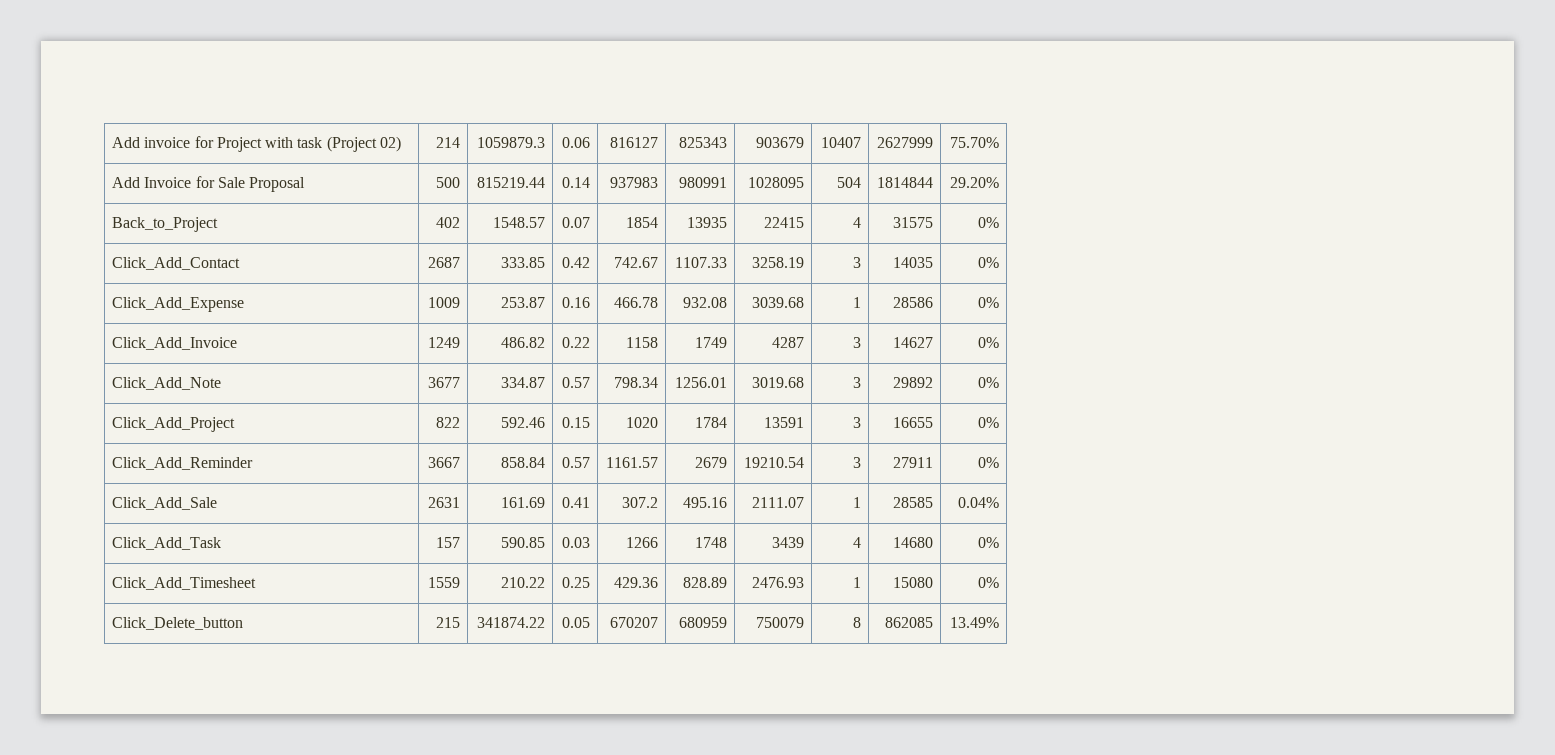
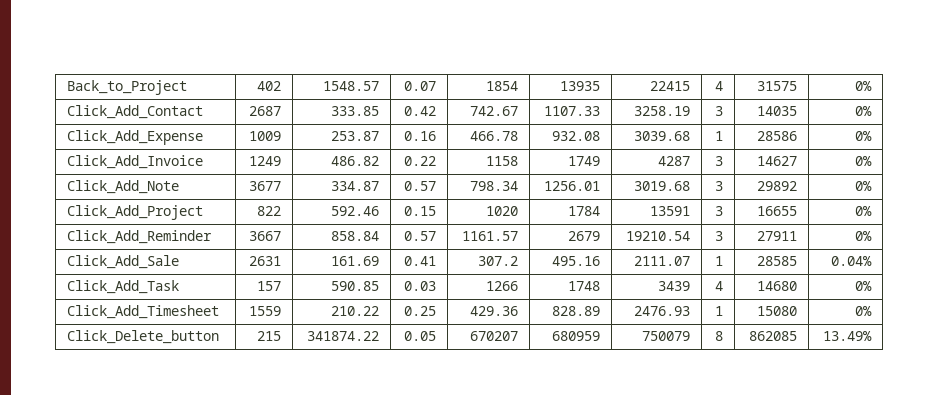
- Add invoice for Project with task (Project 02) | 214 | 1059879.3 | 0.06 | 816127 | 825343 | 903679 | 10407 | 2627999 | 75.70%
- Add Invoice for Sale Proposal | 500 | 815219.44 | 0.14 | 937983 | 980991 | 1028095 | 504 | 1814844 | 29.20%

